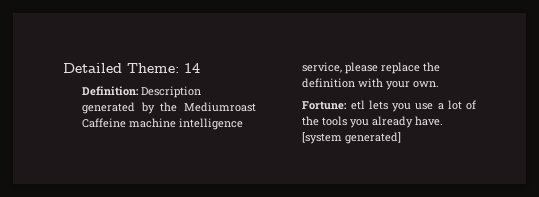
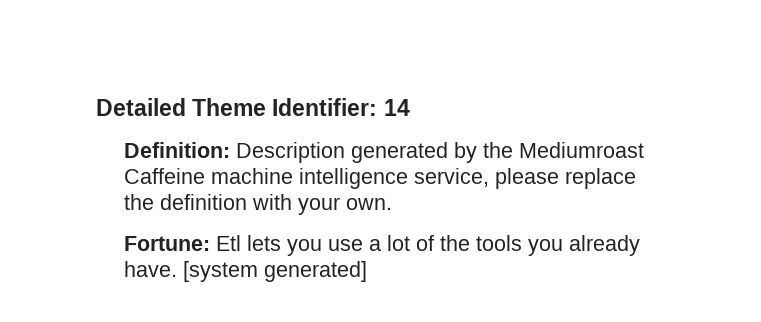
- Detailed Theme: 14
+ Detailed Theme Identifier: 14
- Fortune: etl lets you use a lot of the tools you already have.
+ Fortune: Etl lets you use a lot of the tools you already have.

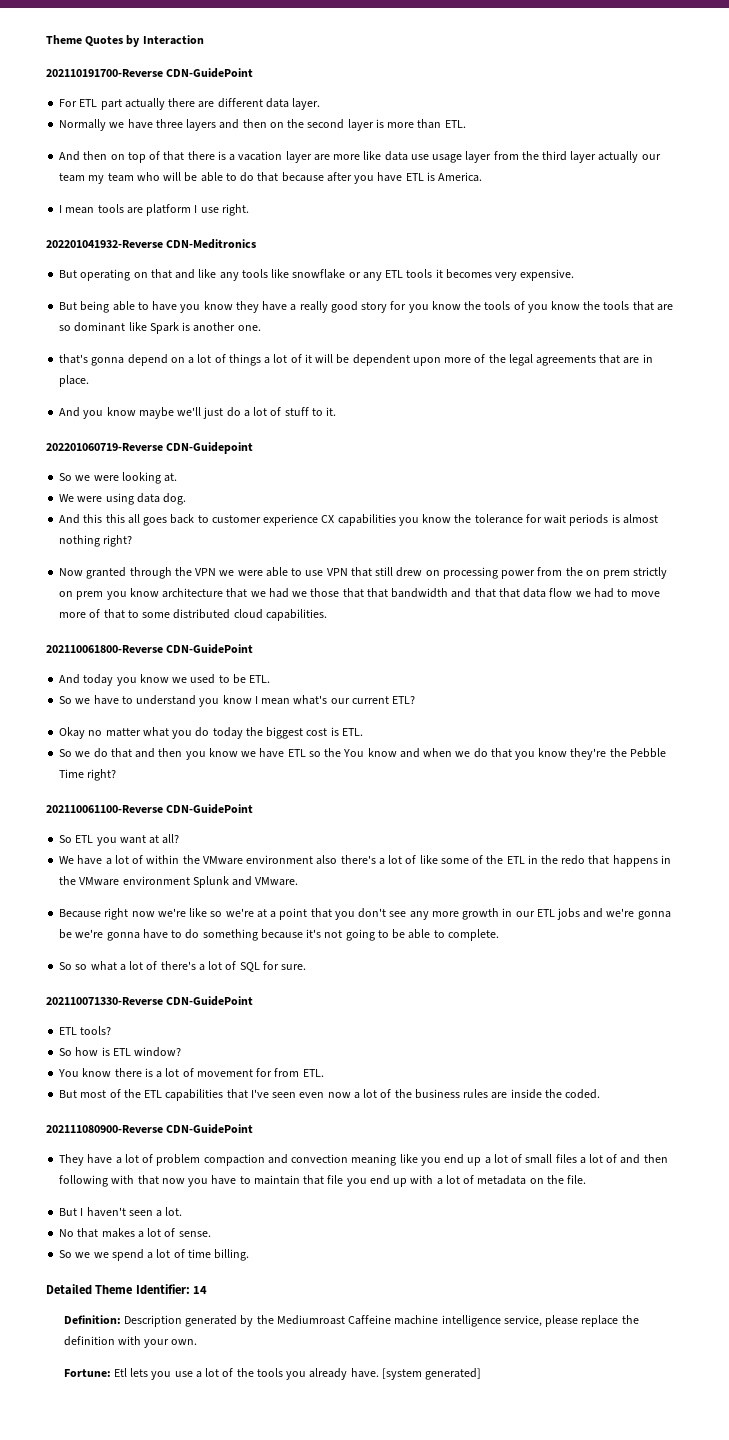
+ Theme Quotes by Interaction
+ 202110191700-Reverse CDN-GuidePoint
+ For ETL part actually there are different data layer.
+ Normally we have three layers and then on the second layer is more than ETL.
+ And then on top of that there is a vacation layer are more like data use usage layer from the third layer actually our team my team who will be able to do that because after you have ETL is America.
+ I mean tools are platform I use right.
+ 202201041932-Reverse CDN-Meditronics
+ But operating on that and like any tools like snowflake or any ETL tools it becomes very expensive.
+ But being able to have you know they have a really good story for you know the tools of you know the tools that are so dominant like Spark is another one.
+ that's gonna depend on a lot of things a lot of it will be dependent upon more of the legal agreements that are in place.
+ And you know maybe we'll just do a lot of stuff to it.
+ 202201060719-Reverse CDN-Guidepoint
+ So we were looking at.
+ We were using data dog.
+ And this this all goes back to customer experience CX capabilities you know the tolerance for wait periods is almost nothing right?
+ Now granted through the VPN we were able to use VPN that still drew on processing power from the on prem strictly on prem you know architecture that we had we those that that bandwidth and that that data flow we had to move more of that to some distributed cloud capabilities.
+ 202110061800-Reverse CDN-GuidePoint
+ And today you know we used to be ETL.
+ So we have to understand you know I mean what's our current ETL?
+ Okay no matter what you do today the biggest cost is ETL.
+ So we do that and then you know we have ETL so the You know and when we do that you know they're the Pebble Time right?
+ 202110061100-Reverse CDN-GuidePoint
+ So ETL you want at all?
+ We have a lot of within the VMware environment also there's a lot of like some of the ETL in the redo that happens in the VMware environment Splunk and VMware.
+ Because right now we're like so we're at a point that you don't see any more growth in our ETL jobs and we're gonna be we're gonna have to do something because it's not going to be able to complete.
+ So so what a lot of there's a lot of SQL for sure.
+ 202110071330-Reverse CDN-GuidePoint
+ ETL tools?
+ So how is ETL window?
+ You know there is a lot of movement for from ETL.
+ But most of the ETL capabilities that I've seen even now a lot of the business rules are inside the coded.
+ 202111080900-Reverse CDN-GuidePoint
+ They have a lot of problem compaction and convection meaning like you end up a lot of small files a lot of and then following with that now you have to maintain that file you end up with a lot of metadata on the file.
+ But I haven't seen a lot.
+ No that makes a lot of sense.
+ So we we spend a lot of time billing.

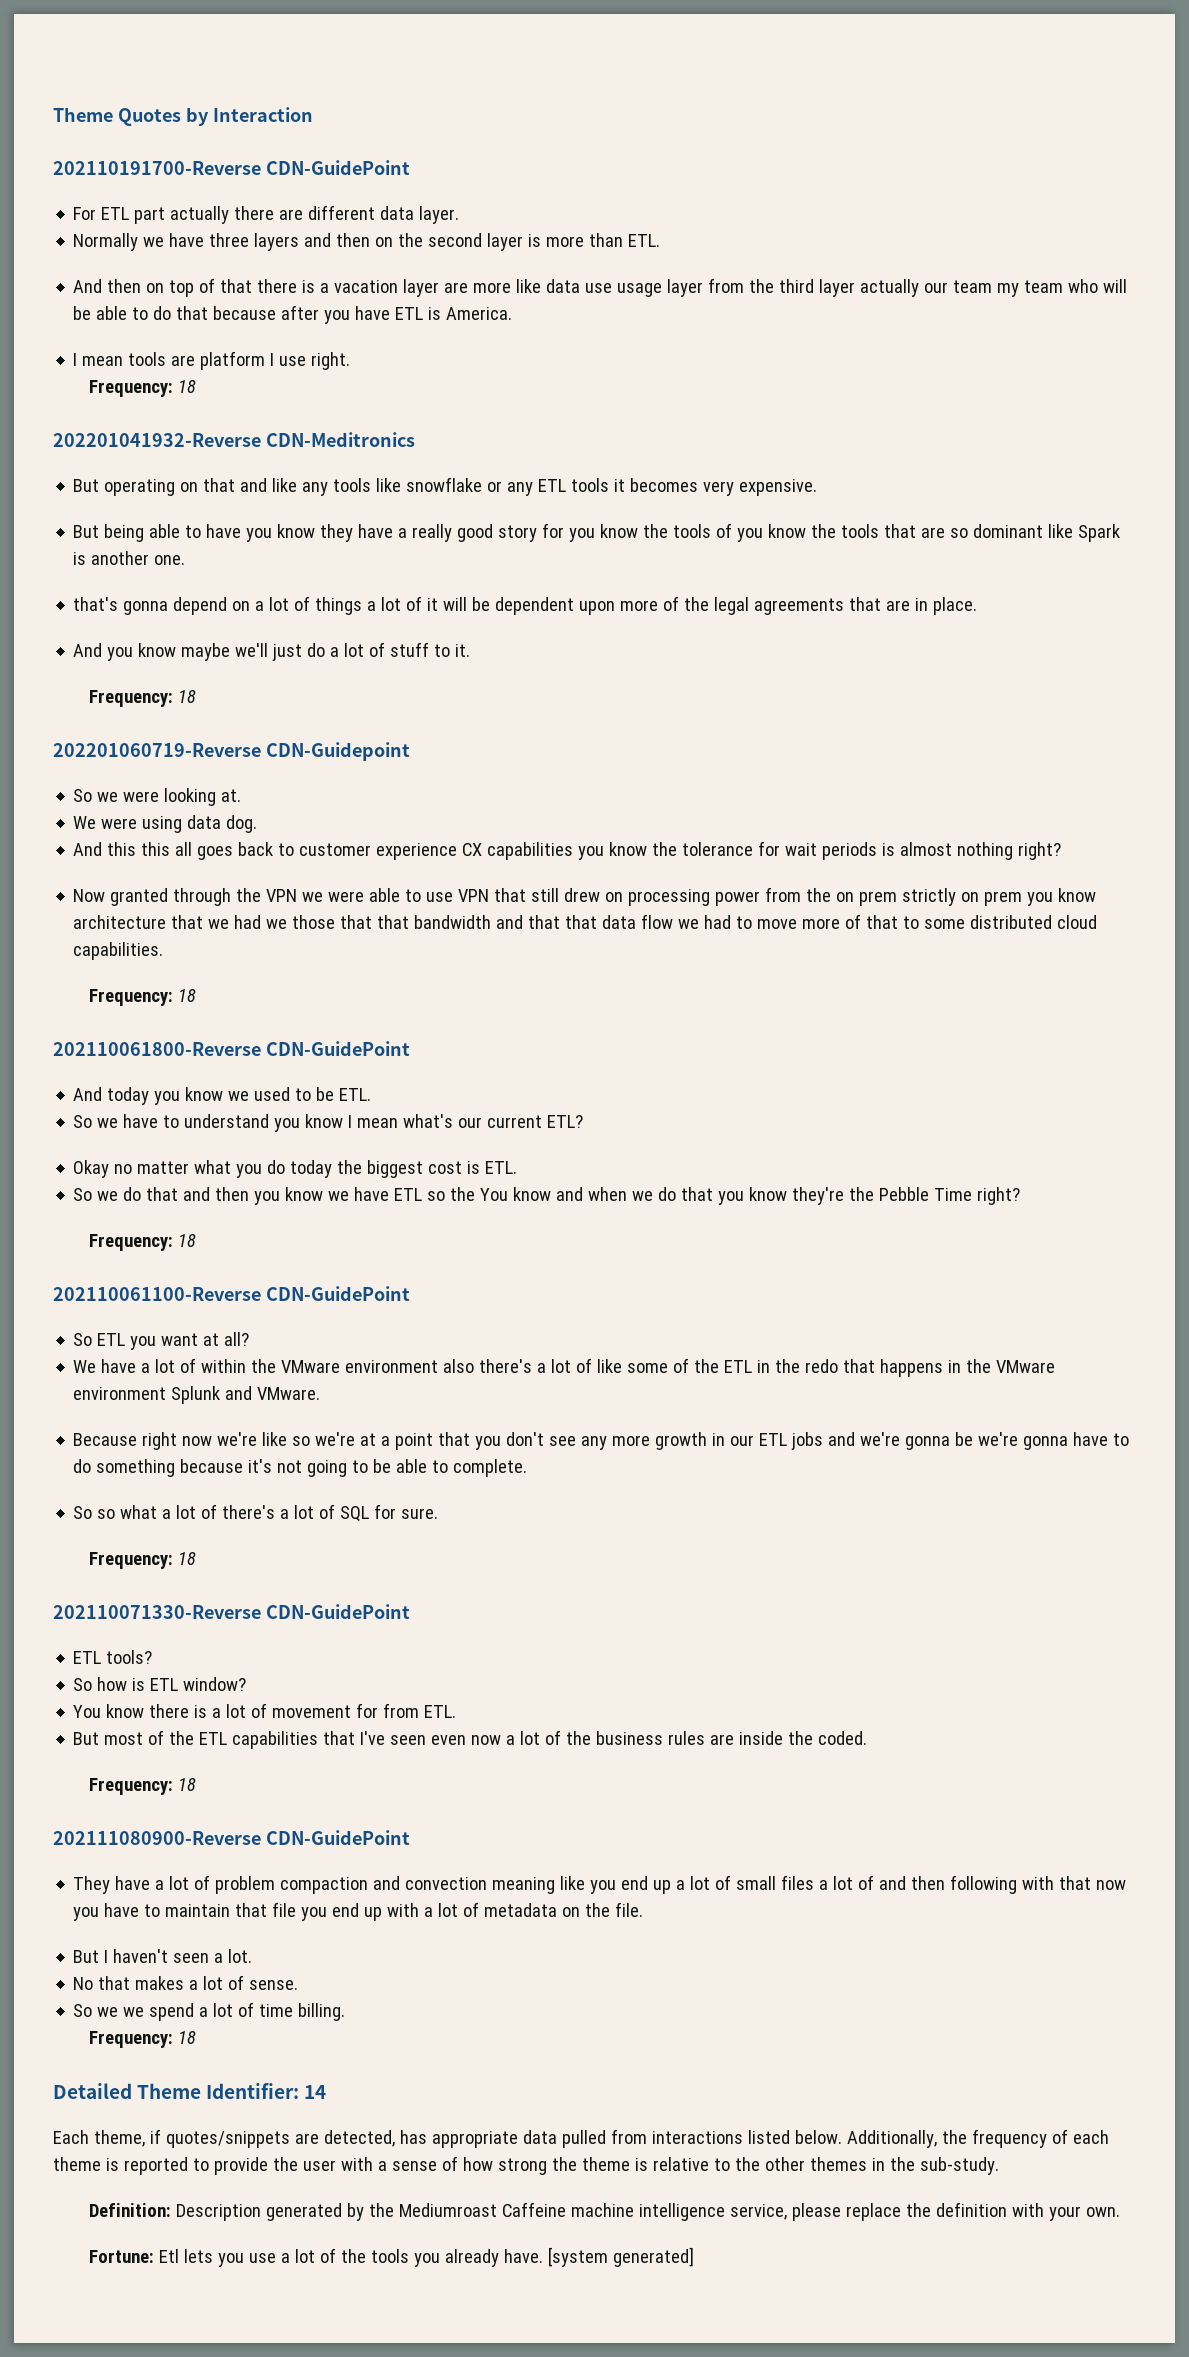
  I mean tools are platform I use right.
+ Frequency: 18
  And you know maybe we'll just do a lot of stuff to it.
+ Frequency: 18
  Now granted through the VPN we were able to use VPN that still drew on processing power from the on prem strictly on prem you know architecture that we had we those that that bandwidth and that that data flow we had to move more of that to some distributed cloud capabilities.
+ Frequency: 18
  So we do that and then you know we have ETL so the You know and when we do that you know they're the Pebble Time right?
+ Frequency: 18
  So so what a lot of there's a lot of SQL for sure.
+ Frequency: 18
  But most of the ETL capabilities that I've seen even now a lot of the business rules are inside the coded.
+ Frequency: 18
  So we we spend a lot of time billing.
+ Frequency: 18
+ Each theme, if quotes/snippets are detected, has appropriate data pulled from interactions listed below. Additionally, the frequency of each theme is reported to provide the user with a sense of how strong the theme is relative to the other themes in the sub-study.

